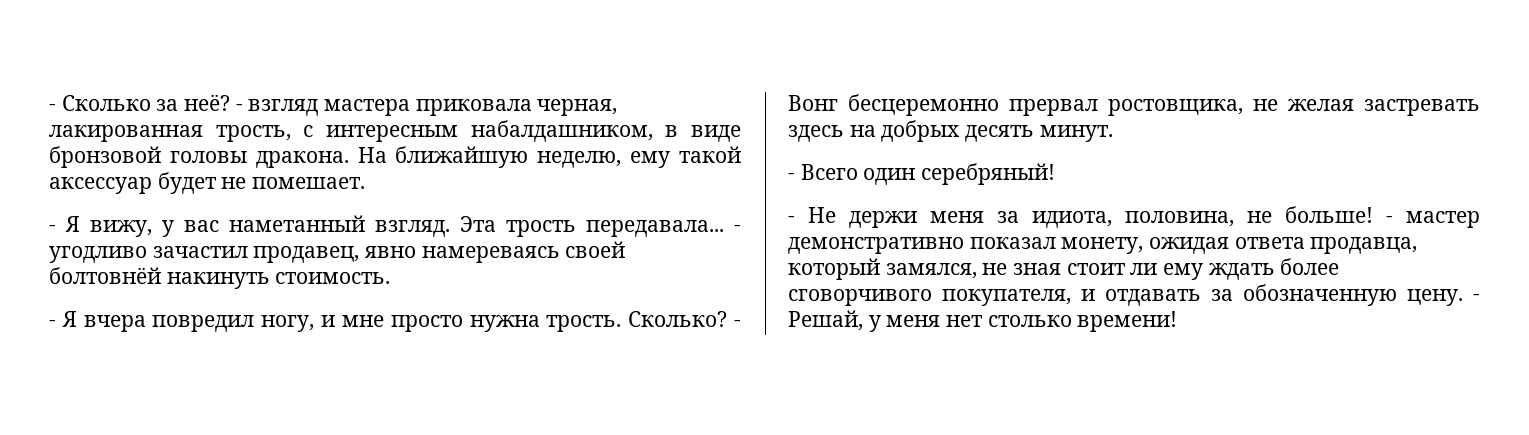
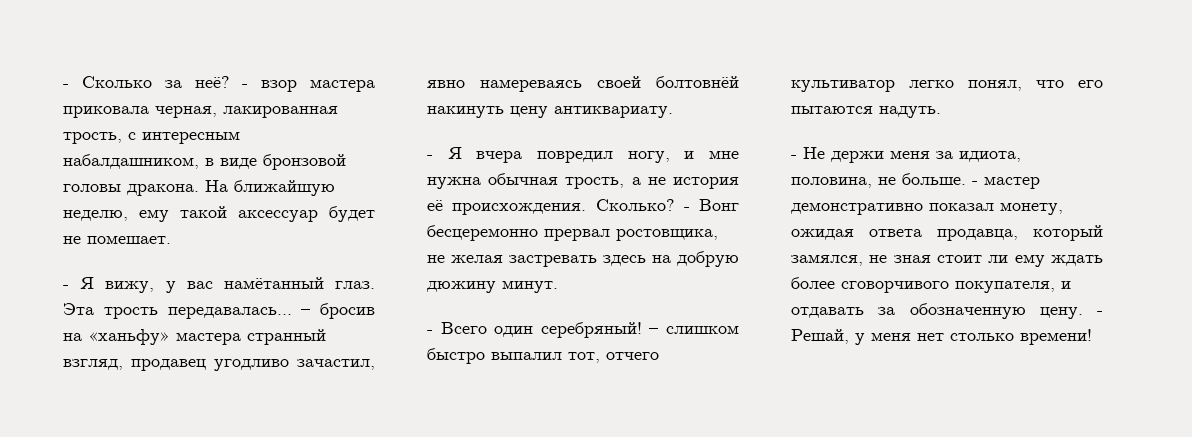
- - взгляд мастера приковала черная, лакированная трость, с интересным набалдашником, в виде бронзовой головы дракона.
+ - взор мастера приковала черная, лакированная трость, с интересным набалдашником, в виде бронзовой головы дракона.
- - Я вижу, у вас наметанный взгляд. Эта трость передавала... - угодливо зачастил продавец, явно намереваясь своей болтовнёй накинуть стоимость.
+ - Я вижу, у вас намётанный глаз. Эта трость передавалась... – бросив на «ханьфу» мастера странный взгляд, продавец угодливо зачастил, явно намереваясь своей болтовнёй накинуть цену антиквариату.
- - Я вчера повредил ногу, и мне просто нужна трость.
+ - Я вчера повредил ногу, и мне нужна обычная трость, а не история её происхождения.
- - Вонг бесцеремонно прервал ростовщика, не желая застревать здесь на добрых десять минут.
+ - Вонг бесцеремонно прервал ростовщика, не желая застревать здесь на добрую дюжину минут.
+ – слишком быстро выпалил тот, отчего культиватор легко понял, что его пытаются надуть.
- - Не держи меня за идиота, половина, не больше!
+ - Не держи меня за идиота, половина, не больше.

